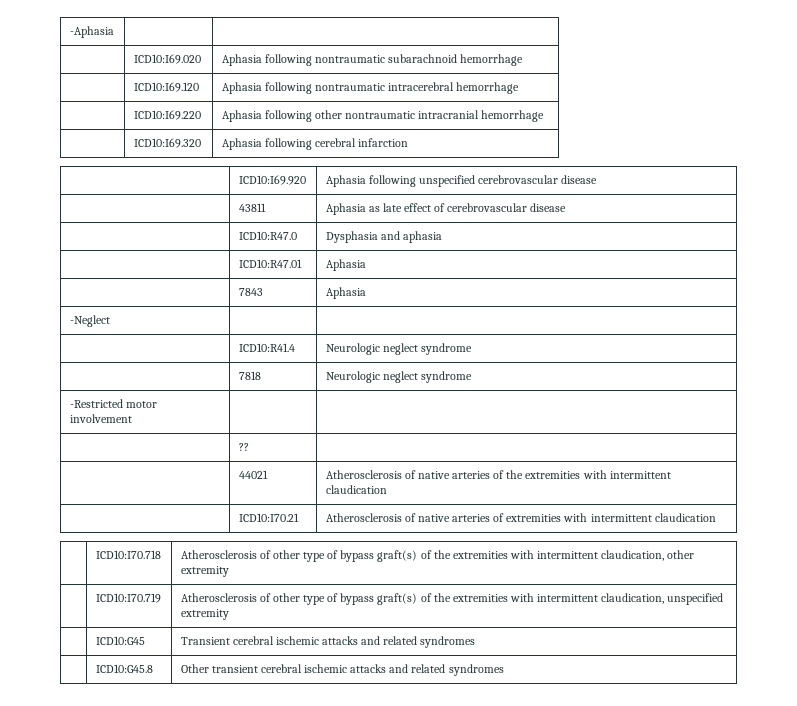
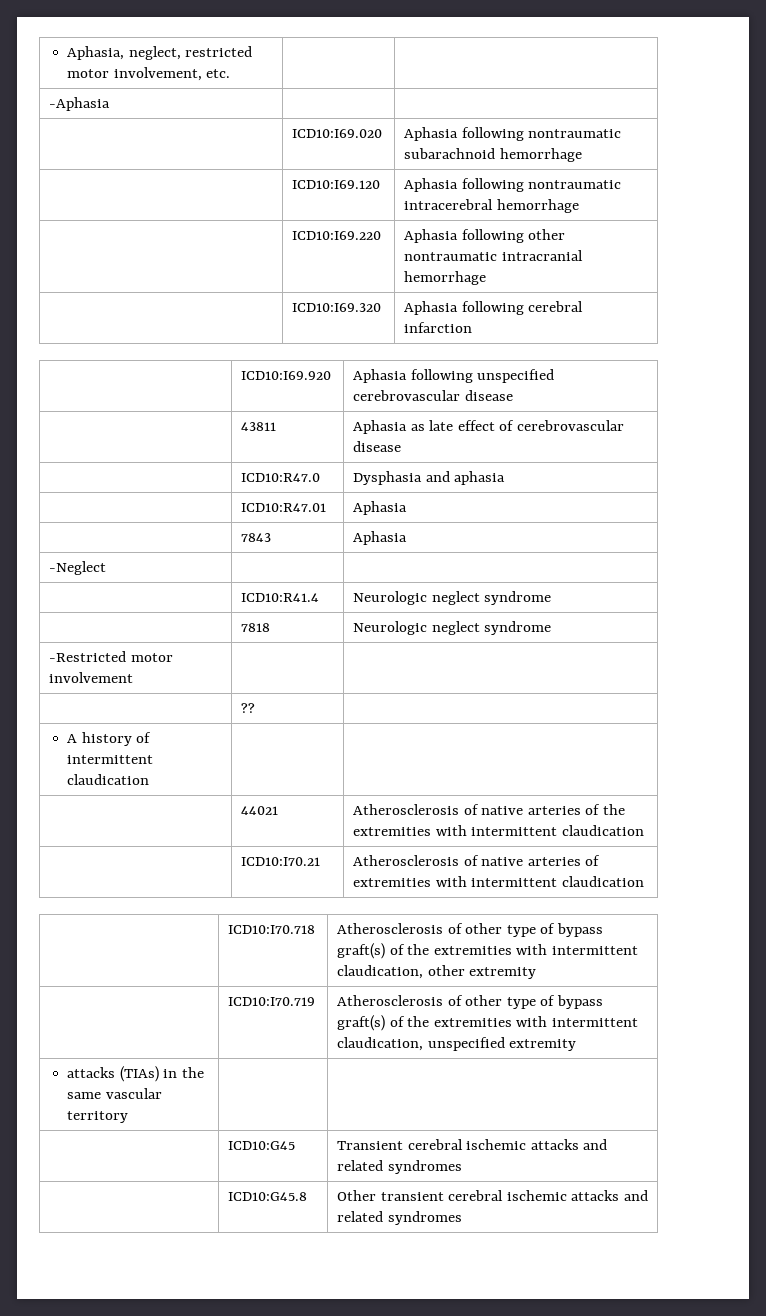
+ Aphasia, neglect, restricted motor involvement, etc. | |
+ A history of intermittent claudication | |
+ attacks (TIAs) in the same vascular territory | |

